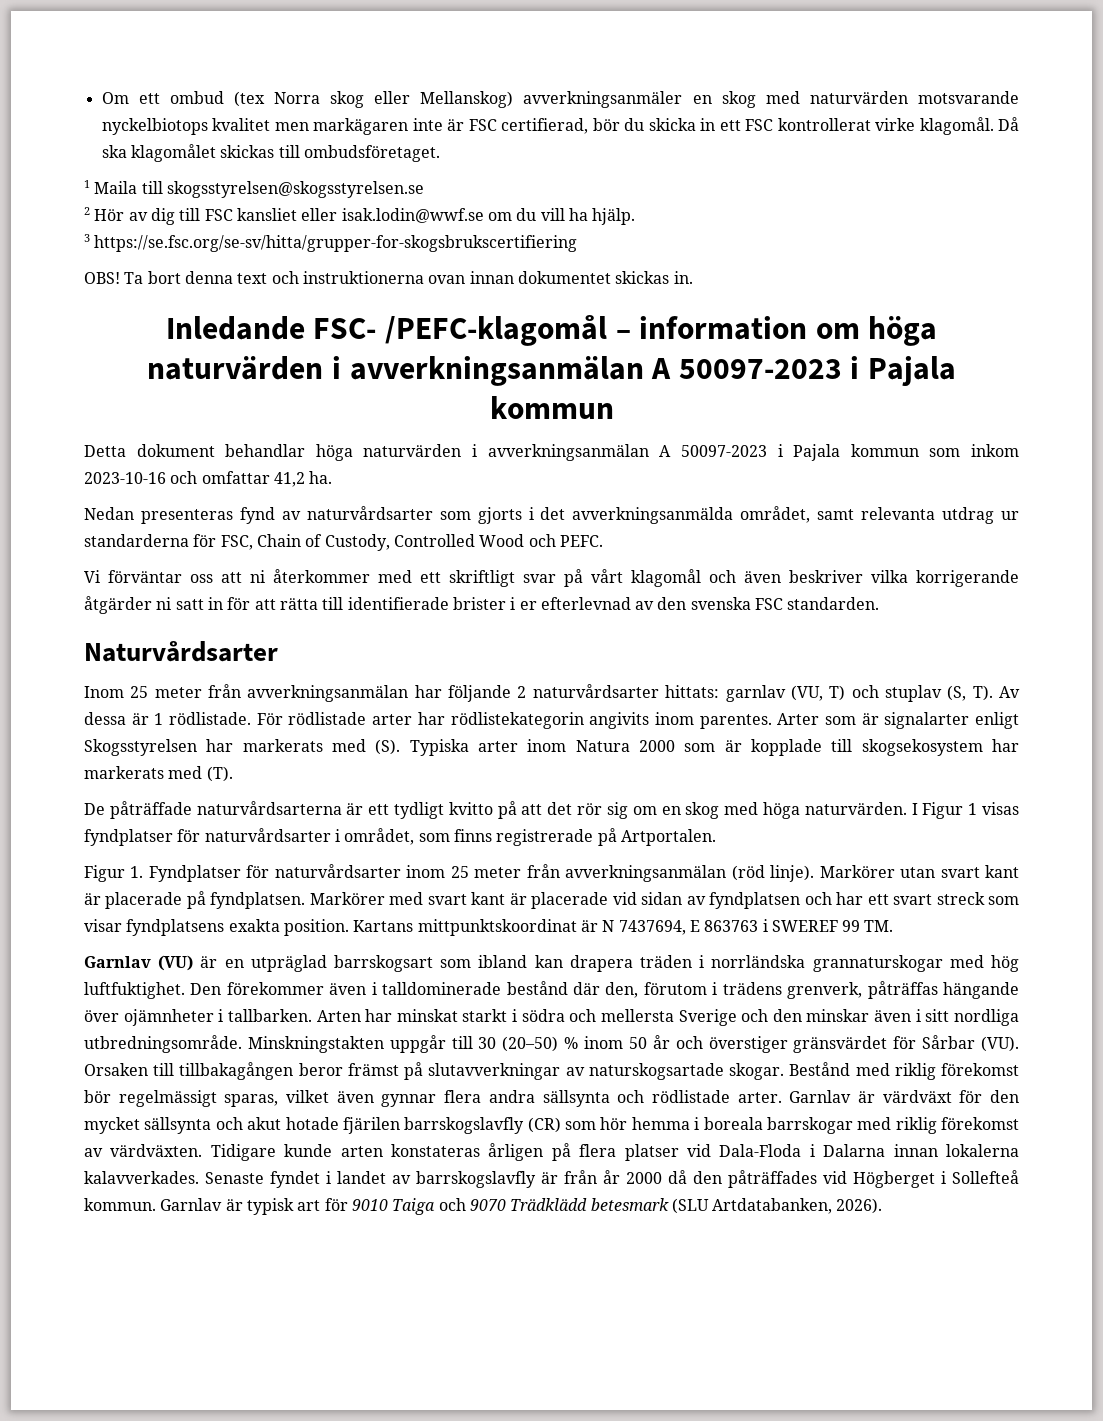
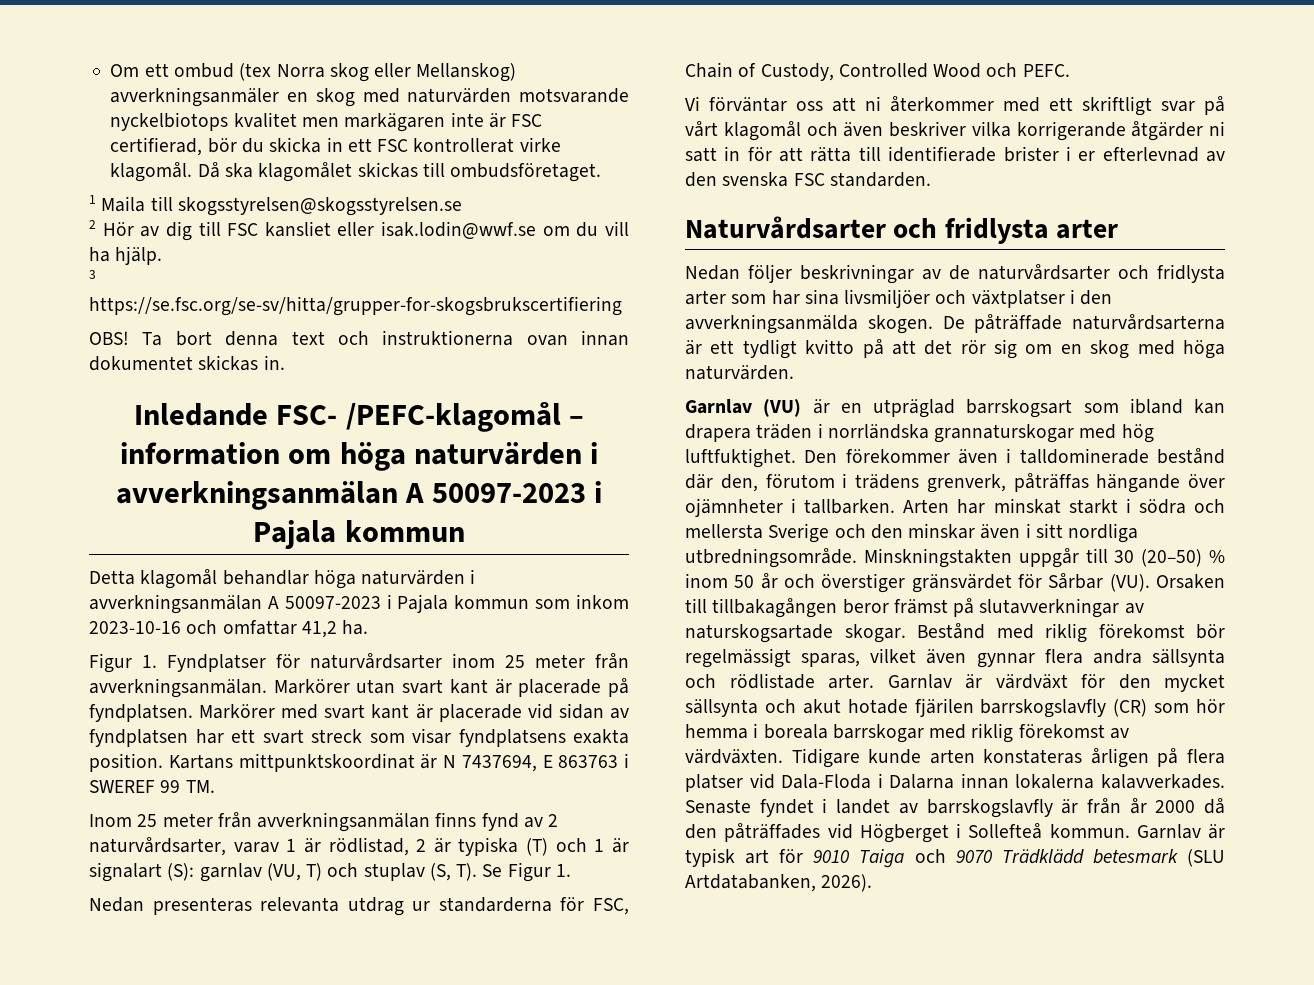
- Detta dokument behandlar höga naturvärden i avverkningsanmälan A 50097-2023 i Pajala kommun som inkom 2023-10-16 och omfattar 41,2 ha.
+ Detta klagomål behandlar höga naturvärden i avverkningsanmälan A 50097-2023 i Pajala kommun som inkom 2023-10-16 och omfattar 41,2 ha.
- Nedan presenteras fynd av naturvårdsarter som gjorts i det avverkningsanmälda området, samt relevanta utdrag ur standarderna för FSC, Chain of Custody, Controlled Wood och PEFC.
+ Figur 1. Fyndplatser för naturvårdsarter inom 25 meter från avverkningsanmälan. Markörer utan svart kant är placerade på fyndplatsen. Markörer med svart kant är placerade vid sidan av fyndplatsen har ett svart streck som visar fyndplatsens exakta position. Kartans mittpunktskoordinat är N 7437694, E 863763 i SWEREF 99 TM.
+ Inom 25 meter från avverkningsanmälan finns fynd av 2 naturvårdsarter, varav 1 är rödlistad, 2 är typiska (T) och 1 är signalart (S): garnlav (VU, T) och stuplav (S, T). Se Figur 1.
+ Nedan presenteras relevanta utdrag ur standarderna för FSC, Chain of Custody, Controlled Wood och PEFC.
- Naturvårdsarter
- Inom 25 meter från avverkningsanmälan har följande 2 naturvårdsarter hittats: garnlav (VU, T) och stuplav (S, T). Av dessa är 1 rödlistade. För rödlistade arter har rödlistekategorin angivits inom parentes. Arter som är signalarter enligt Skogsstyrelsen har markerats med (S). Typiska arter inom Natura 2000 som är kopplade till skogsekosystem har markerats med (T).
- De påträffade naturvårdsarterna är ett tydligt kvitto på att det rör sig om en skog med höga naturvärden. I Figur 1 visas fyndplatser för naturvårdsarter i området, som finns registrerade på Artportalen.
- Figur 1. Fyndplatser för naturvårdsarter inom 25 meter från avverkningsanmälan (röd linje). Markörer utan svart kant är placerade på fyndplatsen. Markörer med svart kant är placerade vid sidan av fyndplatsen och har ett svart streck som visar fyndplatsens exakta position. Kartans mittpunktskoordinat är N 7437694, E 863763 i SWEREF 99 TM.
+ Naturvårdsarter och fridlysta arter
+ Nedan följer beskrivningar av de naturvårdsarter och fridlysta arter som har sina livsmiljöer och växtplatser i den avverkningsanmälda skogen. De påträffade naturvårdsarterna är ett tydligt kvitto på att det rör sig om en skog med höga naturvärden.

